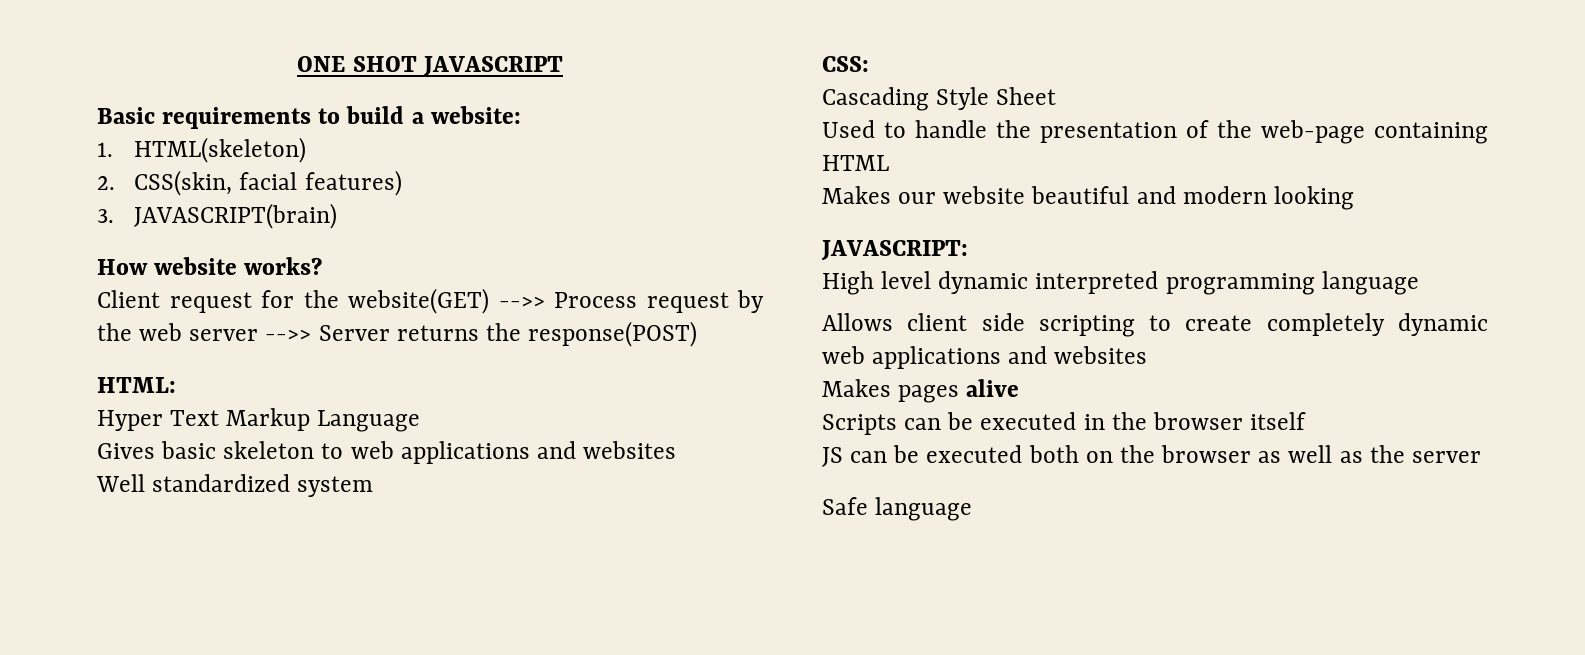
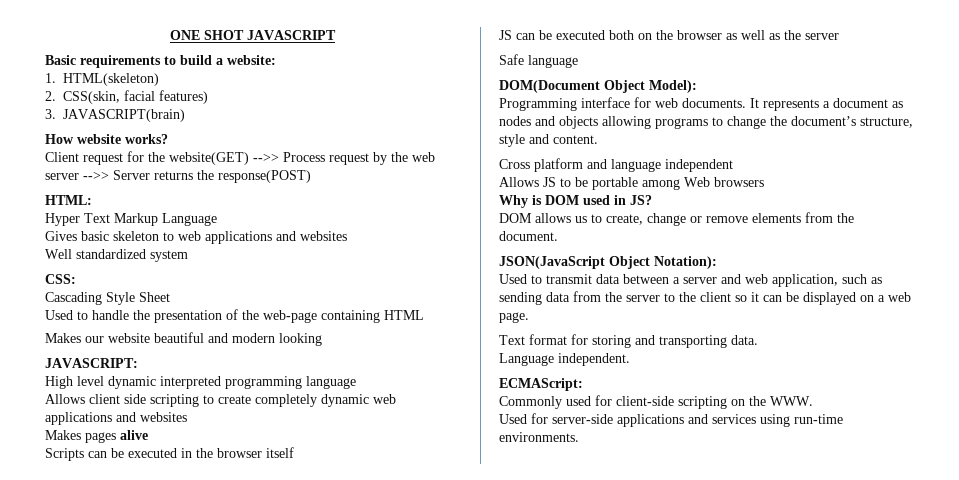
+ DOM(Document Object Model):
+ Programming interface for web documents. It represents a document as nodes and objects allowing programs to change the document’s structure, style and content.
+ Cross platform and language independent
+ Allows JS to be portable among Web browsers
+ Why is DOM used in JS?
+ DOM allows us to create, change or remove elements from the document.
+ JSON(JavaScript Object Notation):
+ Used to transmit data between a server and web application, such as sending data from the server to the client so it can be displayed on a web page.
+ Text format for storing and transporting data.
+ Language independent.
+ ECMAScript:
+ Commonly used for client-side scripting on the WWW.
+ Used for server-side applications and services using run-time environments.

